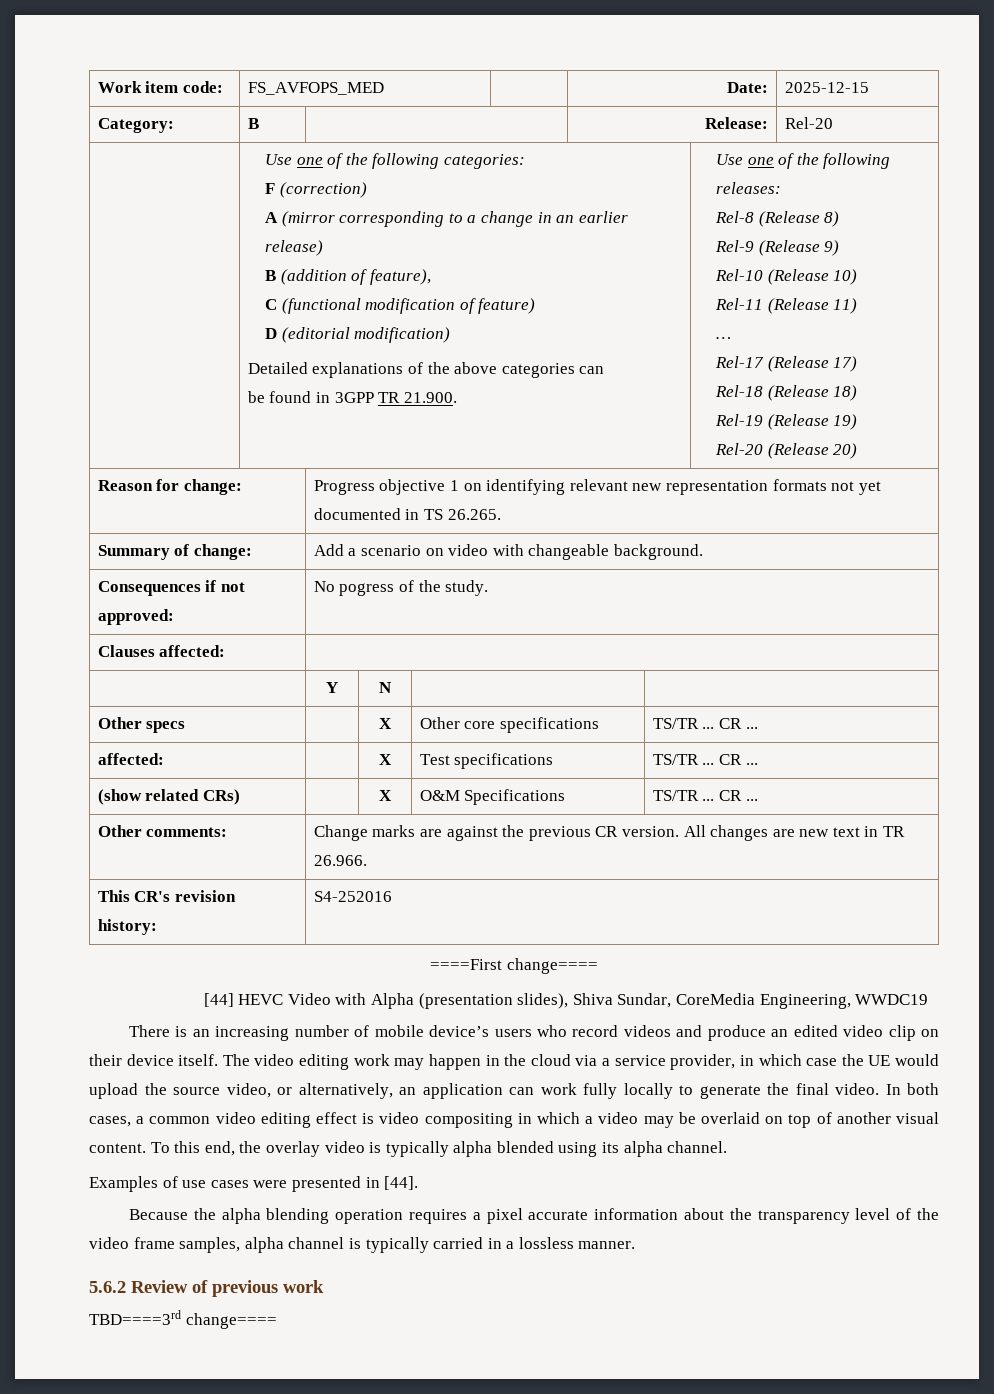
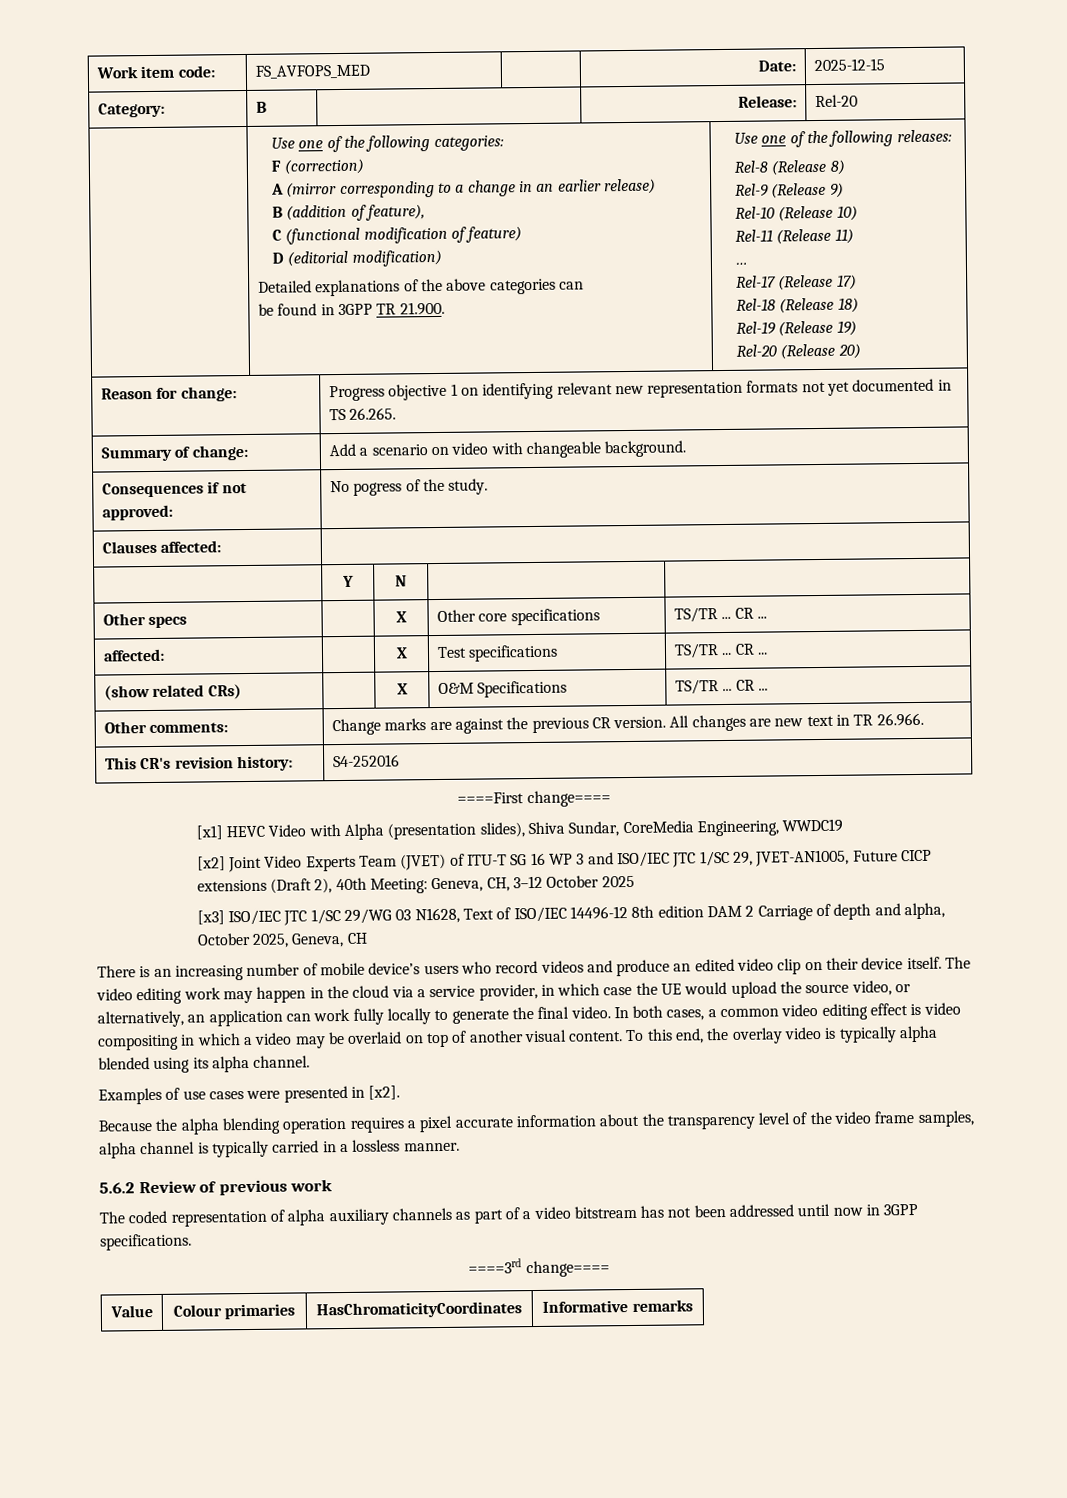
- [44] HEVC Video with Alpha (presentation slides), Shiva Sundar, CoreMedia Engineering, WWDC19
+ [x1] HEVC Video with Alpha (presentation slides), Shiva Sundar, CoreMedia Engineering, WWDC19
+ [x2] Joint Video Experts Team (JVET) of ITU-T SG 16 WP 3 and ISO/IEC JTC 1/SC 29, JVET-AN1005, Future CICP extensions (Draft 2), 40th Meeting: Geneva, CH, 3–12 October 2025
+ [x3] ISO/IEC JTC 1/SC 29/WG 03 N1628, Text of ISO/IEC 14496-12 8th edition DAM 2 Carriage of depth and alpha, October 2025, Geneva, CH
- Examples of use cases were presented in [44].
+ Examples of use cases were presented in [x2].
- TBD====3rd change====
+ The coded representation of alpha auxiliary channels as part of a video bitstream has not been addressed until now in 3GPP specifications.
+ ====3rd change====
+ Value | Colour primaries | HasChromaticityCoordinates | Informative remarks

